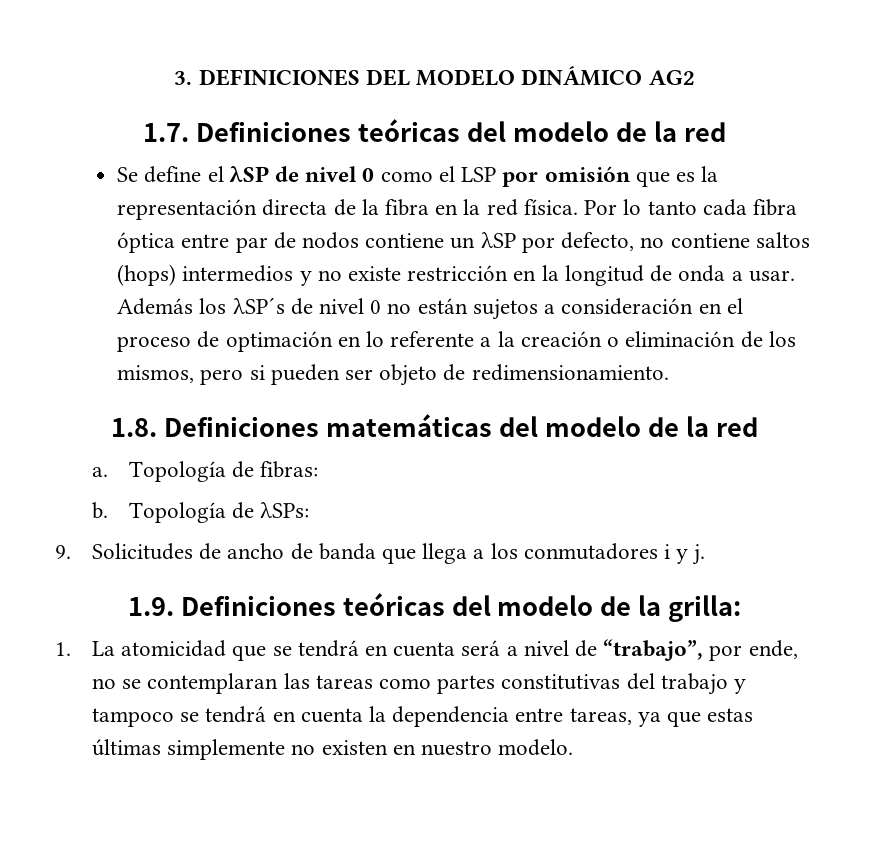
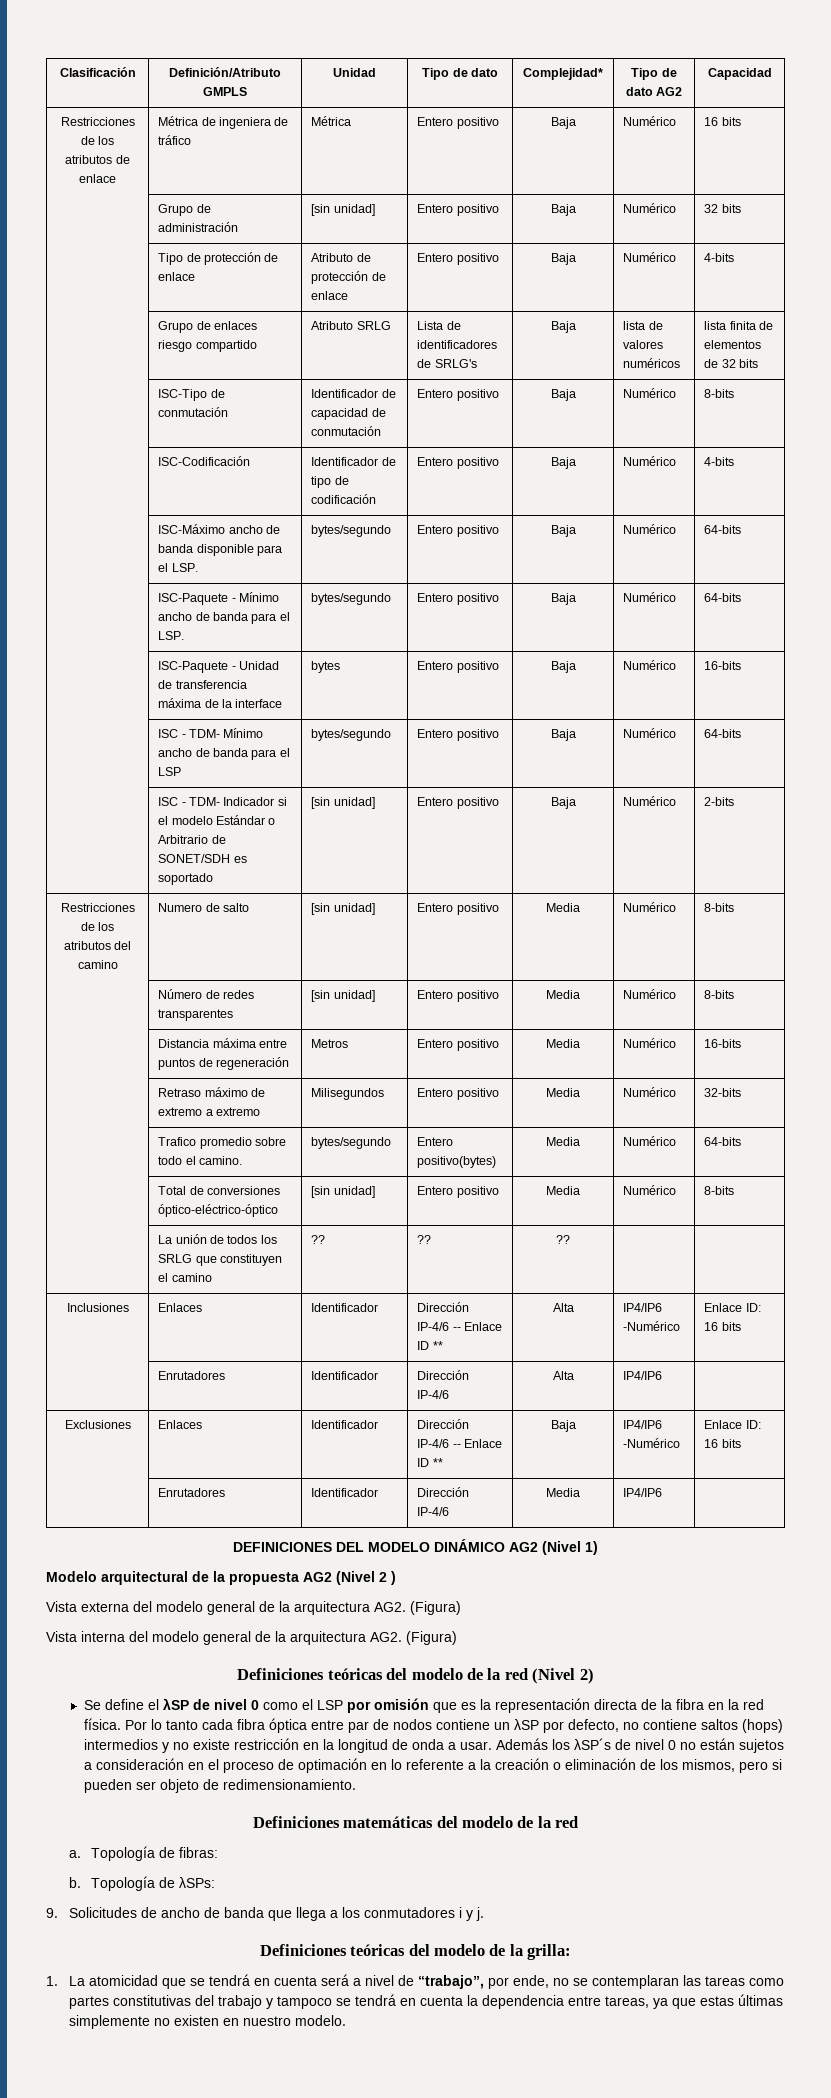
- 3. DEFINICIONES DEL MODELO DINÁMICO AG2
- 1.7. Definiciones teóricas del modelo de la red
+ Clasificación | Definición/Atributo GMPLS | Unidad | Tipo de dato | Complejidad* | Tipo de dato AG2 | Capacidad
+ Restricciones de los atributos de enlace | Métrica de ingeniera de tráfico | Métrica | Entero positivo | Baja | Numérico | 16 bits
+ | Grupo de administración | [sin unidad] | Entero positivo | Baja | Numérico | 32 bits
+ | Tipo de protección de enlace | Atributo de protección de enlace | Entero positivo | Baja | Numérico | 4-bits
+ | Grupo de enlaces riesgo compartido | Atributo SRLG | Lista de identificadores de SRLG's | Baja | lista de valores numéricos | lista finita de elementos de 32 bits
+ | ISC-Tipo de conmutación | Identificador de capacidad de conmutación | Entero positivo | Baja | Numérico | 8-bits
+ | ISC-Codificación | Identificador de tipo de codificación | Entero positivo | Baja | Numérico | 4-bits
+ | ISC-Máximo ancho de banda disponible para el LSP. | bytes/segundo | Entero positivo | Baja | Numérico | 64-bits
+ | ISC-Paquete - Mínimo ancho de banda para el LSP. | bytes/segundo | Entero positivo | Baja | Numérico | 64-bits
+ | ISC-Paquete - Unidad de transferencia máxima de la interface | bytes | Entero positivo | Baja | Numérico | 16-bits
+ | ISC - TDM- Mínimo ancho de banda para el LSP | bytes/segundo | Entero positivo | Baja | Numérico | 64-bits
+ | ISC - TDM- Indicador si el modelo Estándar o Arbitrario de SONET/SDH es soportado | [sin unidad] | Entero positivo | Baja | Numérico | 2-bits
+ Restricciones de los atributos del camino | Numero de salto | [sin unidad] | Entero positivo | Media | Numérico | 8-bits
+ | Número de redes transparentes | [sin unidad] | Entero positivo | Media | Numérico | 8-bits
+ | Distancia máxima entre puntos de regeneración | Metros | Entero positivo | Media | Numérico | 16-bits
+ | Retraso máximo de extremo a extremo | Milisegundos | Entero positivo | Media | Numérico | 32-bits
+ | Trafico promedio sobre todo el camino. | bytes/segundo | Entero positivo(bytes) | Media | Numérico | 64-bits
+ | Total de conversiones óptico-eléctrico-óptico | [sin unidad] | Entero positivo | Media | Numérico | 8-bits
+ | La unión de todos los SRLG que constituyen el camino | ?? | ?? | ?? | |
+ Inclusiones | Enlaces | Identificador | Dirección IP-4/6 -- Enlace ID ** | Alta | IP4/IP6 -Numérico | Enlace ID: 16 bits
+ | Enrutadores | Identificador | Dirección IP-4/6 | Alta | IP4/IP6 |
+ Exclusiones | Enlaces | Identificador | Dirección IP-4/6 -- Enlace ID ** | Baja | IP4/IP6 -Numérico | Enlace ID: 16 bits
+ | Enrutadores | Identificador | Dirección IP-4/6 | Media | IP4/IP6 |
+ DEFINICIONES DEL MODELO DINÁMICO AG2 (Nivel 1)
+ Modelo arquitectural de la propuesta AG2 (Nivel 2 )
+ Vista externa del modelo general de la arquitectura AG2. (Figura)
+ Vista interna del modelo general de la arquitectura AG2. (Figura)
+ Definiciones teóricas del modelo de la red (Nivel 2)
- 1.8. Definiciones matemáticas del modelo de la red
+ Definiciones matemáticas del modelo de la red
- 1.9. Definiciones teóricas del modelo de la grilla:
+ Definiciones teóricas del modelo de la grilla:

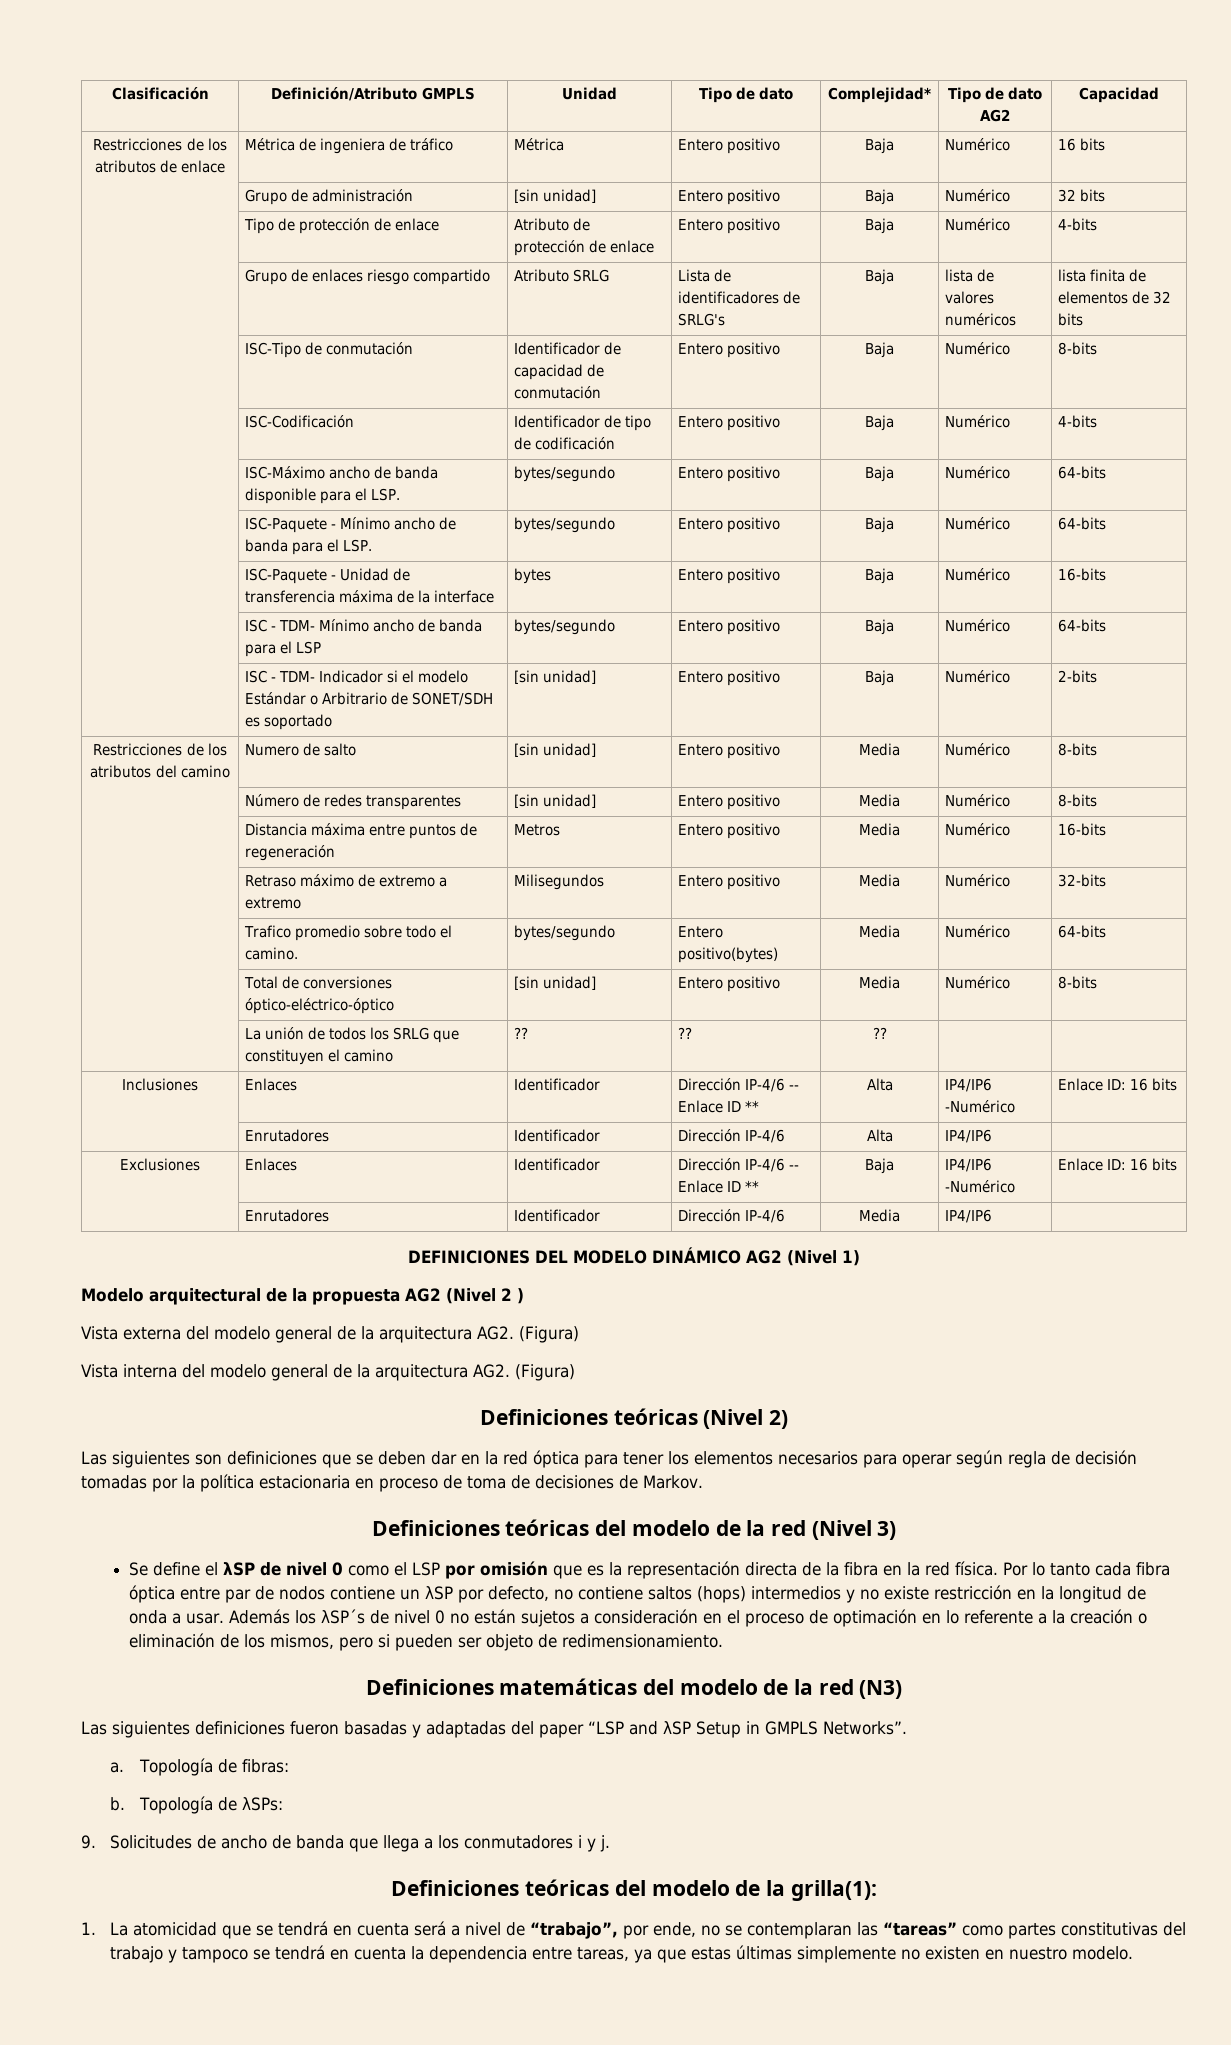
+ Definiciones teóricas (Nivel 2)
+ Las siguientes son definiciones que se deben dar en la red óptica para tener los elementos necesarios para operar según regla de decisión tomadas por la política estacionaria en proceso de toma de decisiones de Markov.
- Definiciones teóricas del modelo de la red (Nivel 2)
+ Definiciones teóricas del modelo de la red (Nivel 3)
- Definiciones matemáticas del modelo de la red
+ Definiciones matemáticas del modelo de la red (N3)
+ Las siguientes definiciones fueron basadas y adaptadas del paper “LSP and λSP Setup in GMPLS Networks”.
- Definiciones teóricas del modelo de la grilla:
+ Definiciones teóricas del modelo de la grilla(1):
- 1. La atomicidad que se tendrá en cuenta será a nivel de “trabajo”, por ende, no se contemplaran las tareas como partes constitutivas del trabajo y tampoco se tendrá en cuenta la dependencia entre tareas, ya que estas últimas simplemente no existen en nuestro modelo.
+ 1. La atomicidad que se tendrá en cuenta será a nivel de “trabajo”, por ende, no se contemplaran las “tareas” como partes constitutivas del trabajo y tampoco se tendrá en cuenta la dependencia entre tareas, ya que estas últimas simplemente no existen en nuestro modelo.

